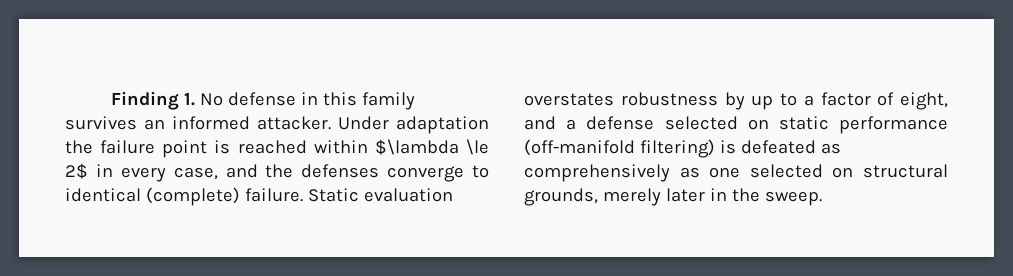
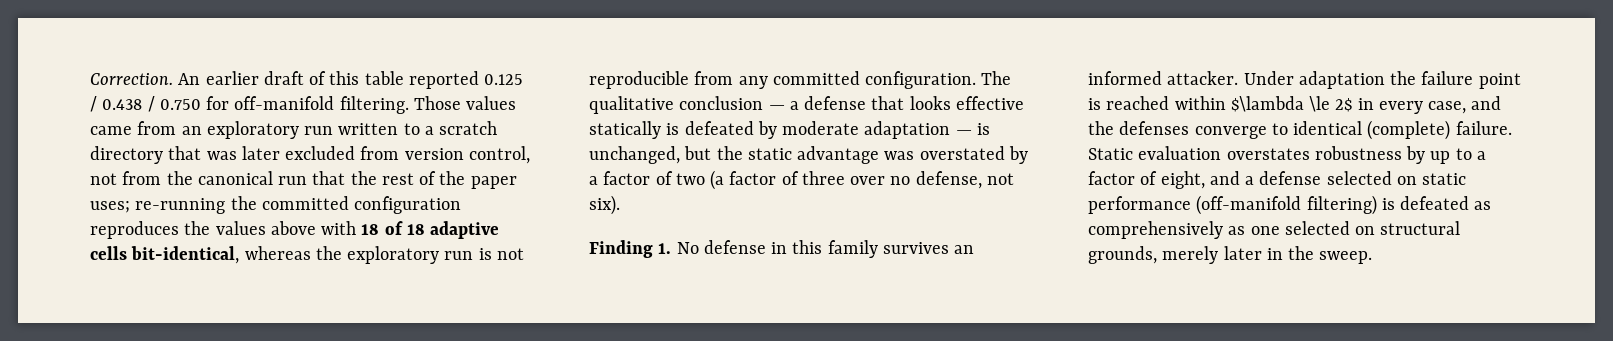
+ Correction. An earlier draft of this table reported 0.125 / 0.438 / 0.750 for off-manifold filtering. Those values came from an exploratory run written to a scratch directory that was later excluded from version control, not from the canonical run that the rest of the paper uses; re-running the committed configuration reproduces the values above with 18 of 18 adaptive cells bit-identical, whereas the exploratory run is not reproducible from any committed configuration. The qualitative conclusion — a defense that looks effective statically is defeated by moderate adaptation — is unchanged, but the static advantage was overstated by a factor of two (a factor of three over no defense, not six).

